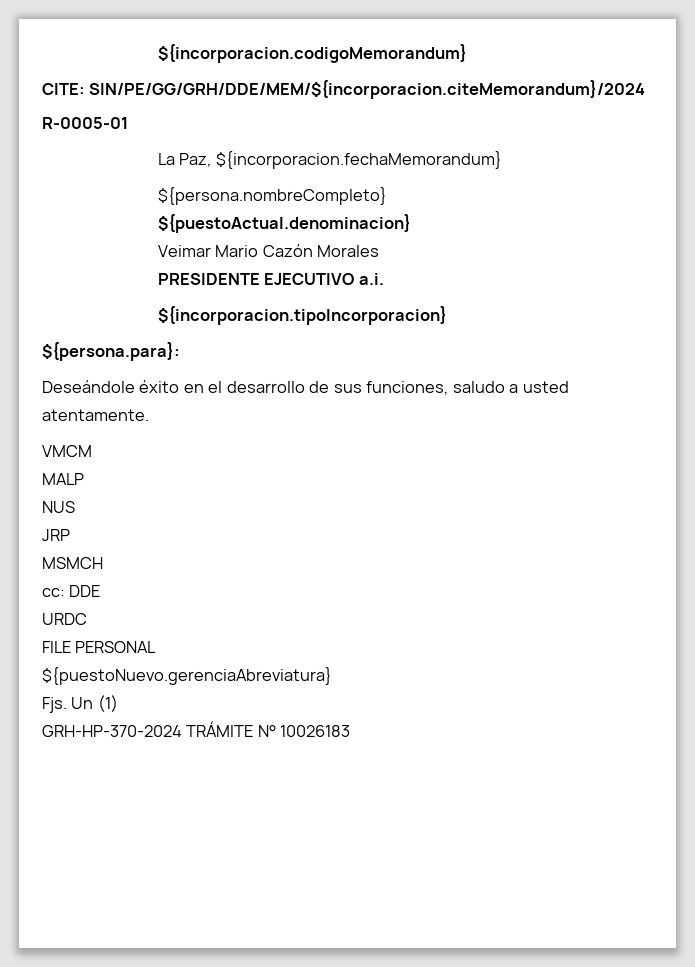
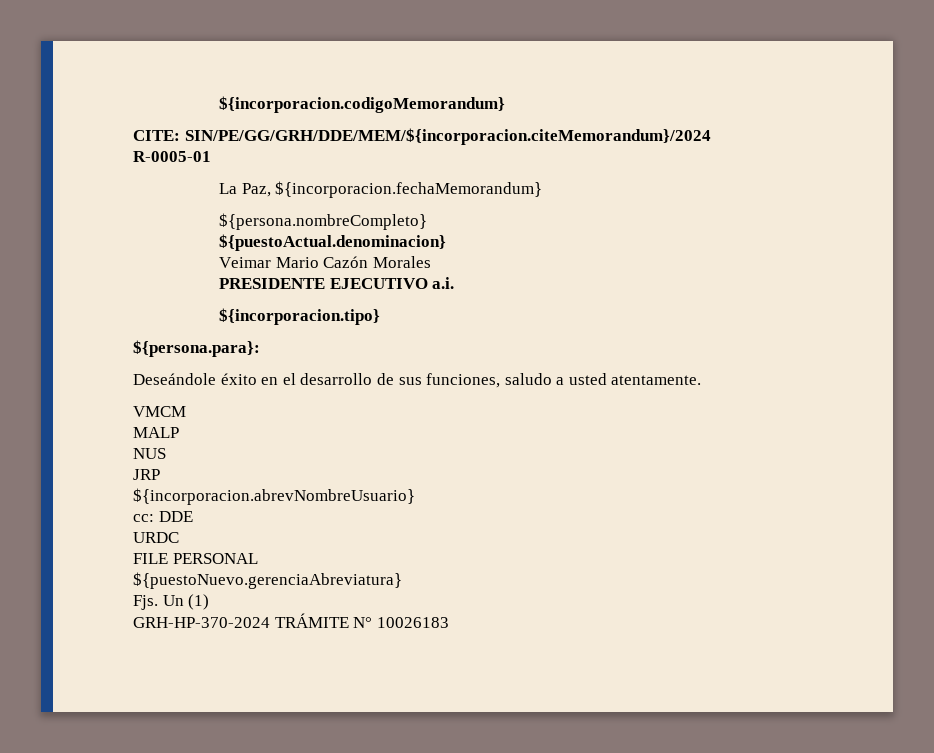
- ${incorporacion.tipoIncorporacion}
+ ${incorporacion.tipo}
- MSMCH
+ ${incorporacion.abrevNombreUsuario}

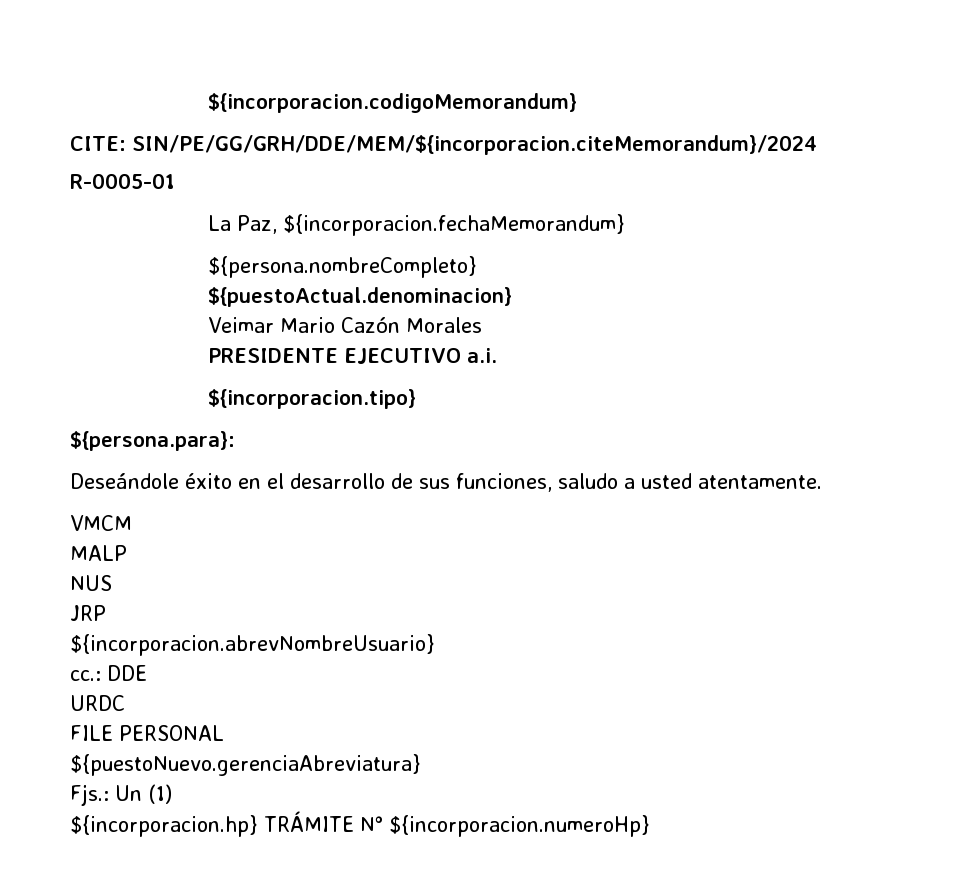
- cc: DDE
+ cc.: DDE
- Fjs. Un (1)
+ Fjs.: Un (1)
- GRH-HP-370-2024 TRÁMITE N° 10026183
+ ${incorporacion.hp} TRÁMITE N° ${incorporacion.numeroHp}

